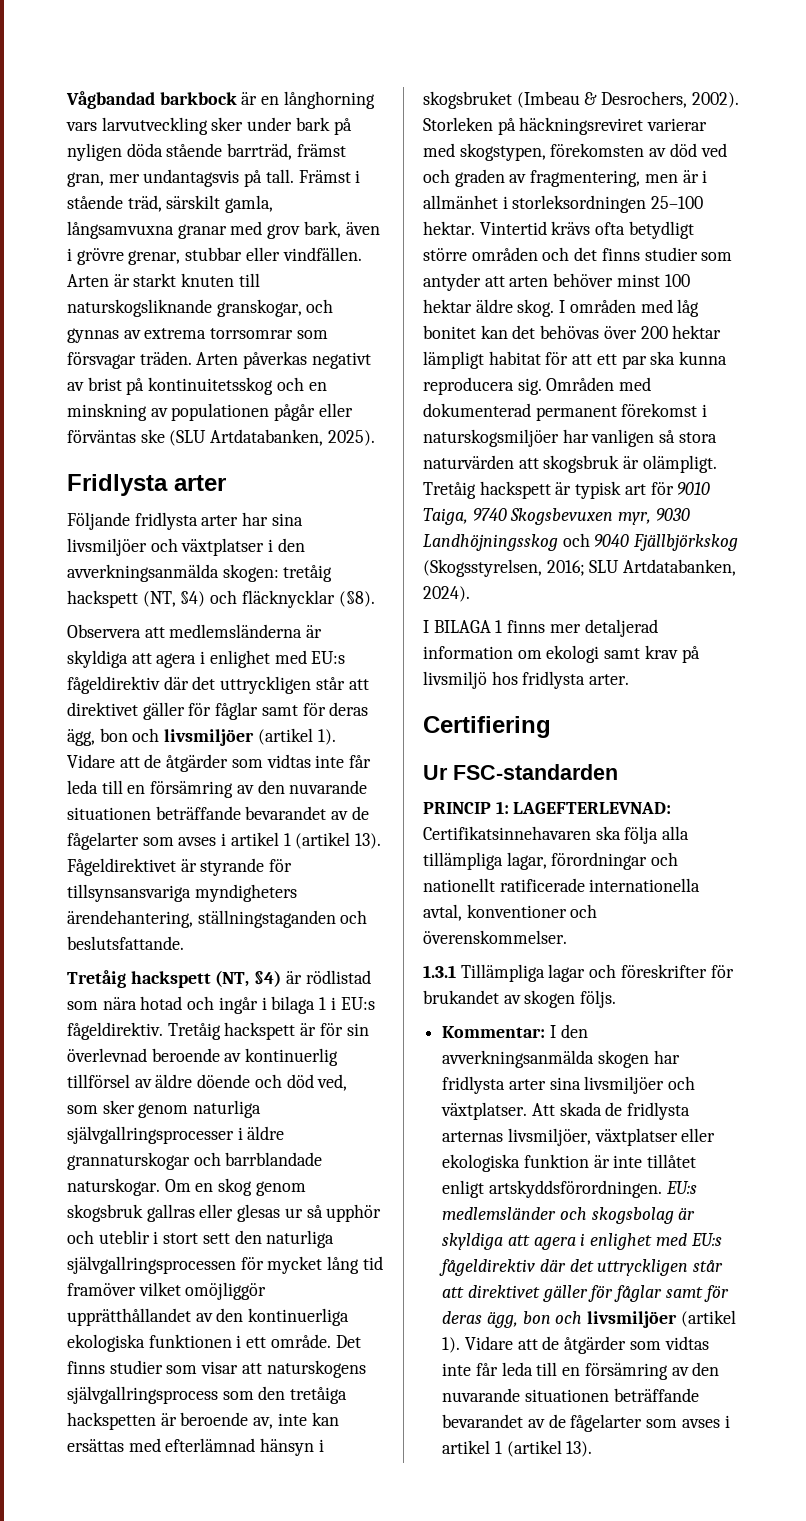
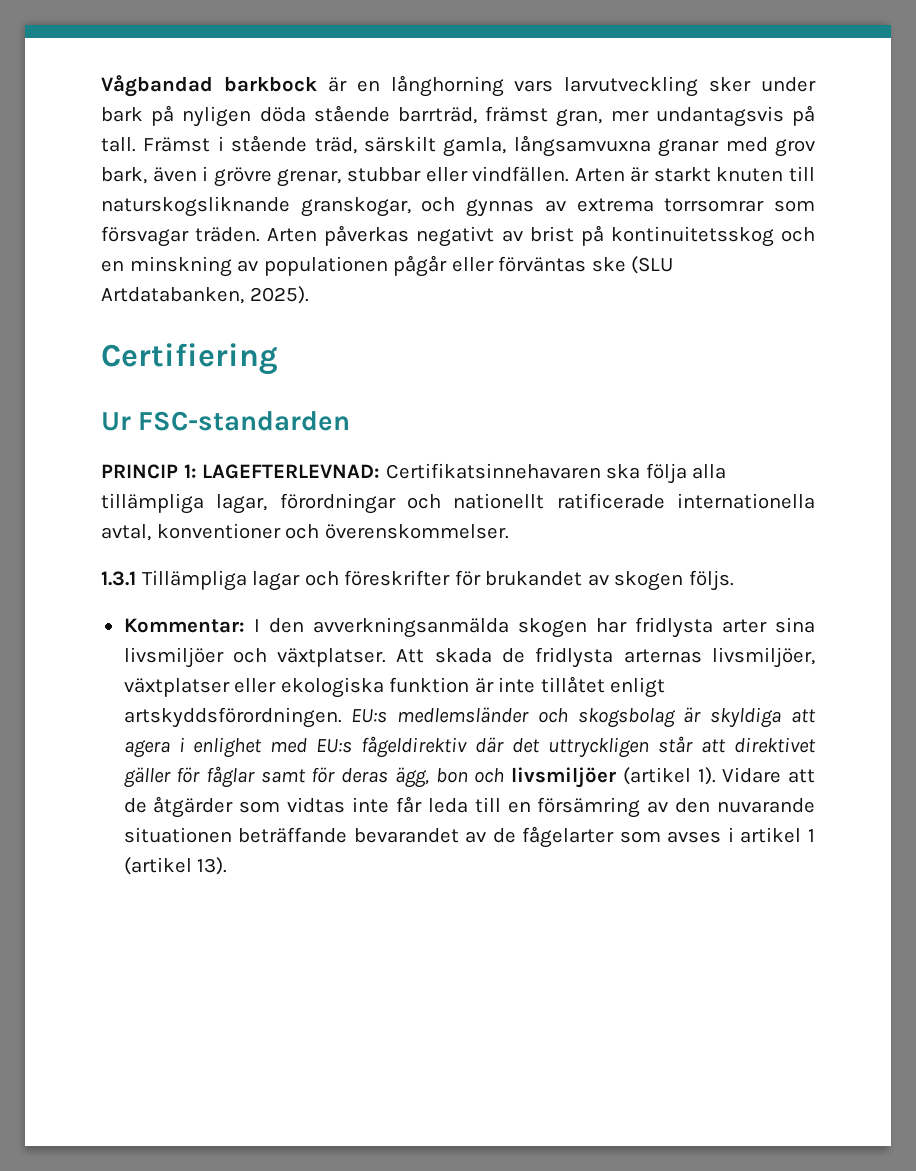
- Fridlysta arter
- Följande fridlysta arter har sina livsmiljöer och växtplatser i den avverkningsanmälda skogen: tretåig hackspett (NT, §4) och fläcknycklar (§8).
- Observera att medlemsländerna är skyldiga att agera i enlighet med EU:s fågeldirektiv där det uttryckligen står att direktivet gäller för fåglar samt för deras ägg, bon och livsmiljöer (artikel 1). Vidare att de åtgärder som vidtas inte får leda till en försämring av den nuvarande situationen beträffande bevarandet av de fågelarter som avses i artikel 1 (artikel 13). Fågeldirektivet är styrande för tillsynsansvariga myndigheters ärendehantering, ställningstaganden och beslutsfattande.
- Tretåig hackspett (NT, §4) är rödlistad som nära hotad och ingår i bilaga 1 i EU:s fågeldirektiv. Tretåig hackspett är för sin överlevnad beroende av kontinuerlig tillförsel av äldre döende och död ved, som sker genom naturliga självgallringsprocesser i äldre grannaturskogar och barrblandade naturskogar. Om en skog genom skogsbruk gallras eller glesas ur så upphör och uteblir i stort sett den naturliga självgallringsprocessen för mycket lång tid framöver vilket omöjliggör upprätthållandet av den kontinuerliga ekologiska funktionen i ett område. Det finns studier som visar att naturskogens självgallringsprocess som den tretåiga hackspetten är beroende av, inte kan ersättas med efterlämnad hänsyn i skogsbruket (Imbeau & Desrochers, 2002). Storleken på häckningsreviret varierar med skogstypen, förekomsten av död ved och graden av fragmentering, men är i allmänhet i storleksordningen 25–100 hektar. Vintertid krävs ofta betydligt större områden och det finns studier som antyder att arten behöver minst 100 hektar äldre skog. I områden med låg bonitet kan det behövas över 200 hektar lämpligt habitat för att ett par ska kunna reproducera sig. Områden med dokumenterad permanent förekomst i naturskogsmiljöer har vanligen så stora naturvärden att skogsbruk är olämpligt. Tretåig hackspett är typisk art för 9010 Taiga, 9740 Skogsbevuxen myr, 9030 Landhöjningsskog och 9040 Fjällbjörkskog (Skogsstyrelsen, 2016; SLU Artdatabanken, 2024).
- I BILAGA 1 finns mer detaljerad information om ekologi samt krav på livsmiljö hos fridlysta arter.

